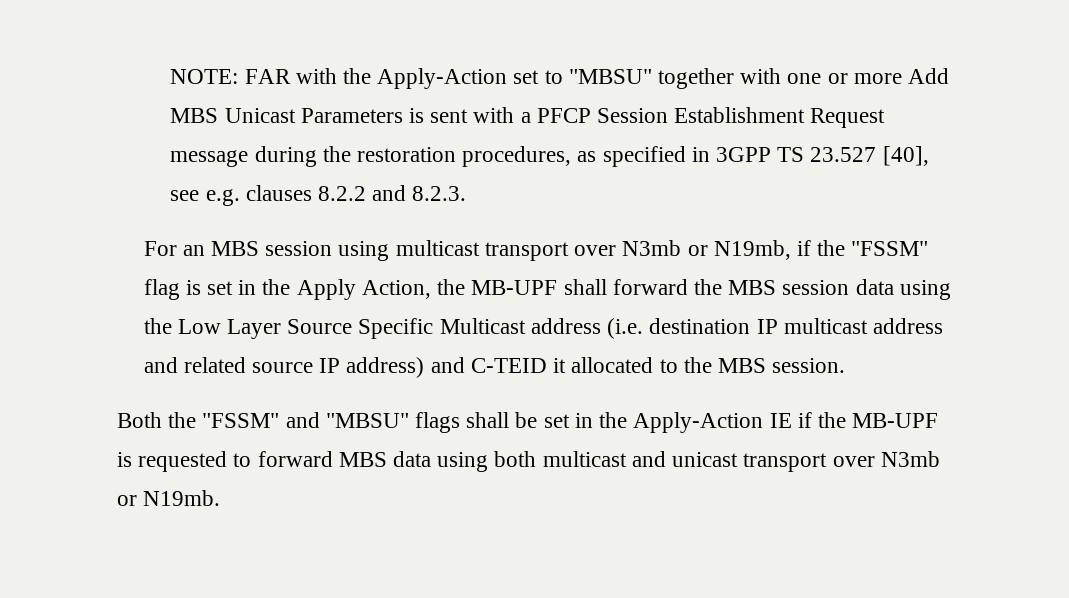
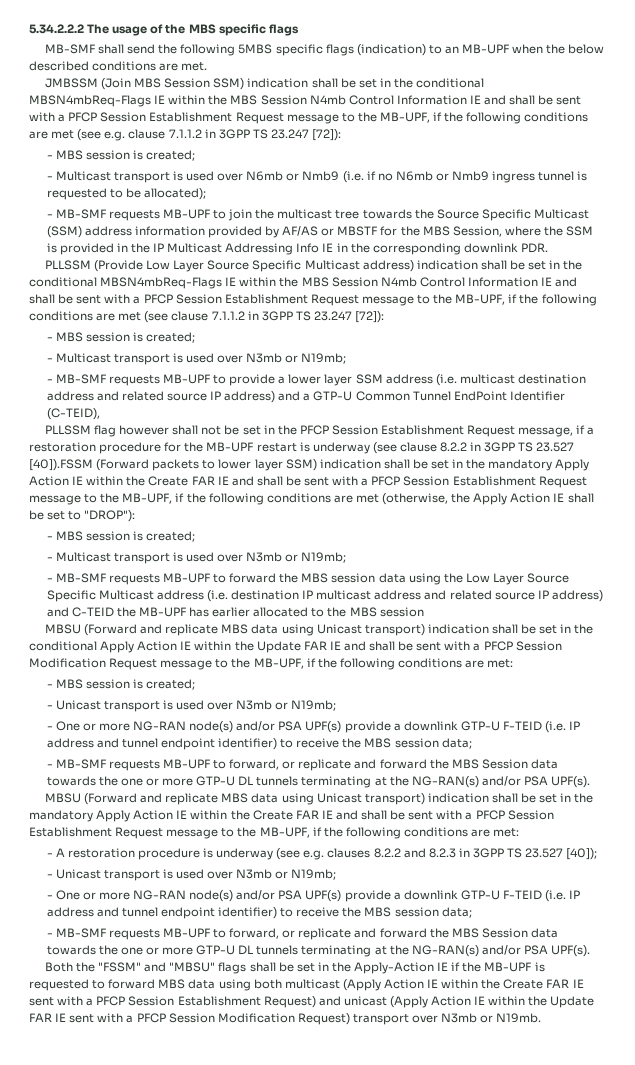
- NOTE: FAR with the Apply-Action set to "MBSU" together with one or more Add MBS Unicast Parameters is sent with a PFCP Session Establishment Request message during the restoration procedures, as specified in 3GPP TS 23.527 [40], see e.g. clauses 8.2.2 and 8.2.3.
- For an MBS session using multicast transport over N3mb or N19mb, if the "FSSM" flag is set in the Apply Action, the MB-UPF shall forward the MBS session data using the Low Layer Source Specific Multicast address (i.e. destination IP multicast address and related source IP address) and C-TEID it allocated to the MBS session.
+ 5.34.2.2.2 The usage of the MBS specific flags
+ MB-SMF shall send the following 5MBS specific flags (indication) to an MB-UPF when the below described conditions are met.
+ JMBSSM (Join MBS Session SSM) indication shall be set in the conditional MBSN4mbReq-Flags IE within the MBS Session N4mb Control Information IE and shall be sent with a PFCP Session Establishment Request message to the MB-UPF, if the following conditions are met (see e.g. clause 7.1.1.2 in 3GPP TS 23.247 [72]):
+ - MBS session is created;
+ - Multicast transport is used over N6mb or Nmb9 (i.e. if no N6mb or Nmb9 ingress tunnel is requested to be allocated);
+ - MB-SMF requests MB-UPF to join the multicast tree towards the Source Specific Multicast (SSM) address information provided by AF/AS or MBSTF for the MBS Session, where the SSM is provided in the IP Multicast Addressing Info IE in the corresponding downlink PDR.
+ PLLSSM (Provide Low Layer Source Specific Multicast address) indication shall be set in the conditional MBSN4mbReq-Flags IE within the MBS Session N4mb Control Information IE and shall be sent with a PFCP Session Establishment Request message to the MB-UPF, if the following conditions are met (see clause 7.1.1.2 in 3GPP TS 23.247 [72]):
+ - MBS session is created;
+ - Multicast transport is used over N3mb or N19mb;
+ - MB-SMF requests MB-UPF to provide a lower layer SSM address (i.e. multicast destination address and related source IP address) and a GTP-U Common Tunnel EndPoint Identifier (C-TEID),
+ PLLSSM flag however shall not be set in the PFCP Session Establishment Request message, if a restoration procedure for the MB-UPF restart is underway (see clause 8.2.2 in 3GPP TS 23.527 [40]).FSSM (Forward packets to lower layer SSM) indication shall be set in the mandatory Apply Action IE within the Create FAR IE and shall be sent with a PFCP Session Establishment Request message to the MB-UPF, if the following conditions are met (otherwise, the Apply Action IE shall be set to "DROP"):
+ - MBS session is created;
+ - Multicast transport is used over N3mb or N19mb;
+ - MB-SMF requests MB-UPF to forward the MBS session data using the Low Layer Source Specific Multicast address (i.e. destination IP multicast address and related source IP address) and C-TEID the MB-UPF has earlier allocated to the MBS session
+ MBSU (Forward and replicate MBS data using Unicast transport) indication shall be set in the conditional Apply Action IE within the Update FAR IE and shall be sent with a PFCP Session Modification Request message to the MB-UPF, if the following conditions are met:
+ - MBS session is created;
+ - Unicast transport is used over N3mb or N19mb;
+ - One or more NG-RAN node(s) and/or PSA UPF(s) provide a downlink GTP-U F-TEID (i.e. IP address and tunnel endpoint identifier) to receive the MBS session data;
+ - MB-SMF requests MB-UPF to forward, or replicate and forward the MBS Session data towards the one or more GTP-U DL tunnels terminating at the NG-RAN(s) and/or PSA UPF(s).
+ MBSU (Forward and replicate MBS data using Unicast transport) indication shall be set in the mandatory Apply Action IE within the Create FAR IE and shall be sent with a PFCP Session Establishment Request message to the MB-UPF, if the following conditions are met:
+ - A restoration procedure is underway (see e.g. clauses 8.2.2 and 8.2.3 in 3GPP TS 23.527 [40]);
+ - Unicast transport is used over N3mb or N19mb;
+ - One or more NG-RAN node(s) and/or PSA UPF(s) provide a downlink GTP-U F-TEID (i.e. IP address and tunnel endpoint identifier) to receive the MBS session data;
+ - MB-SMF requests MB-UPF to forward, or replicate and forward the MBS Session data towards the one or more GTP-U DL tunnels terminating at the NG-RAN(s) and/or PSA UPF(s).
- Both the "FSSM" and "MBSU" flags shall be set in the Apply-Action IE if the MB-UPF is requested to forward MBS data using both multicast and unicast transport over N3mb or N19mb.
+ Both the "FSSM" and "MBSU" flags shall be set in the Apply-Action IE if the MB-UPF is requested to forward MBS data using both multicast (Apply Action IE within the Create FAR IE sent with a PFCP Session Establishment Request) and unicast (Apply Action IE within the Update FAR IE sent with a PFCP Session Modification Request) transport over N3mb or N19mb.

